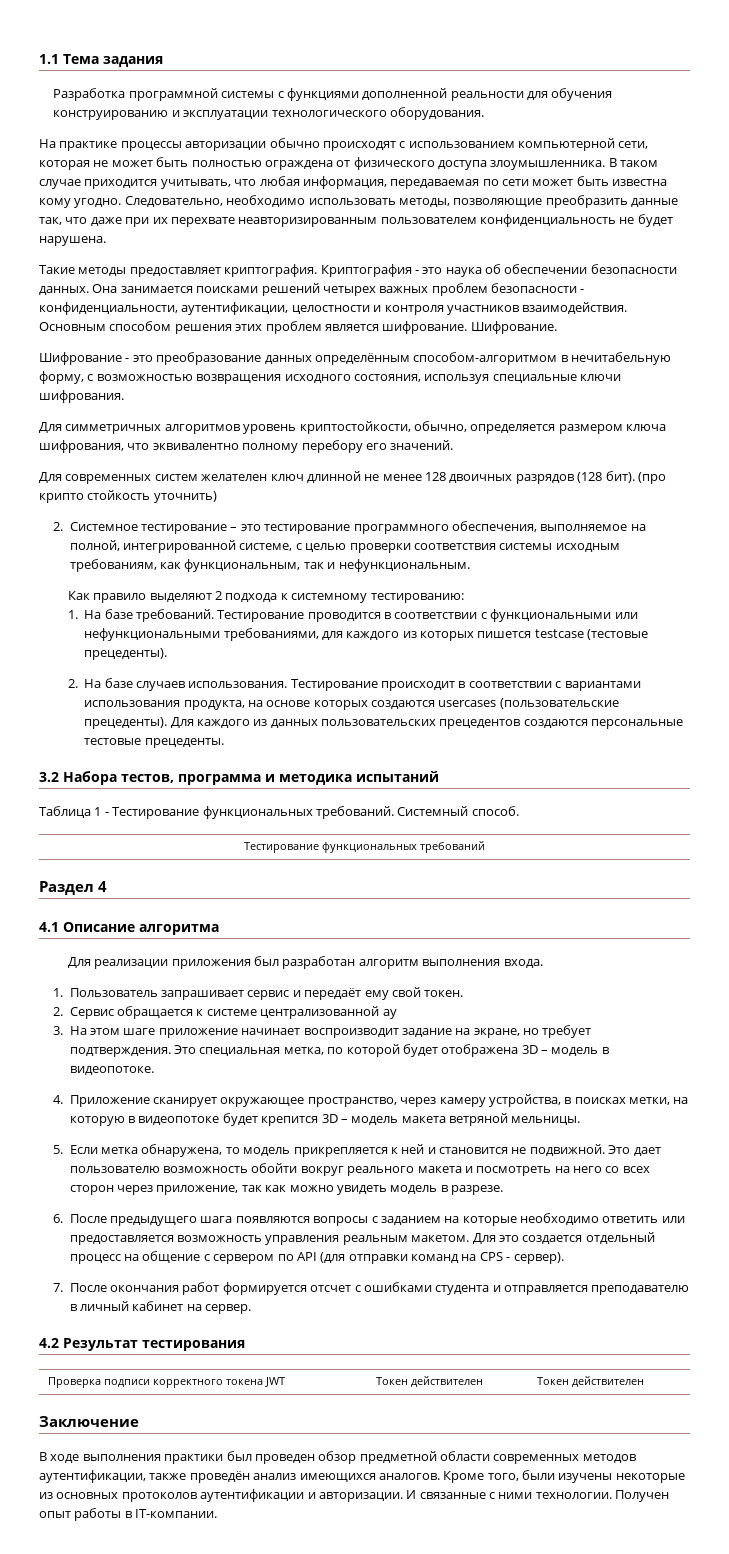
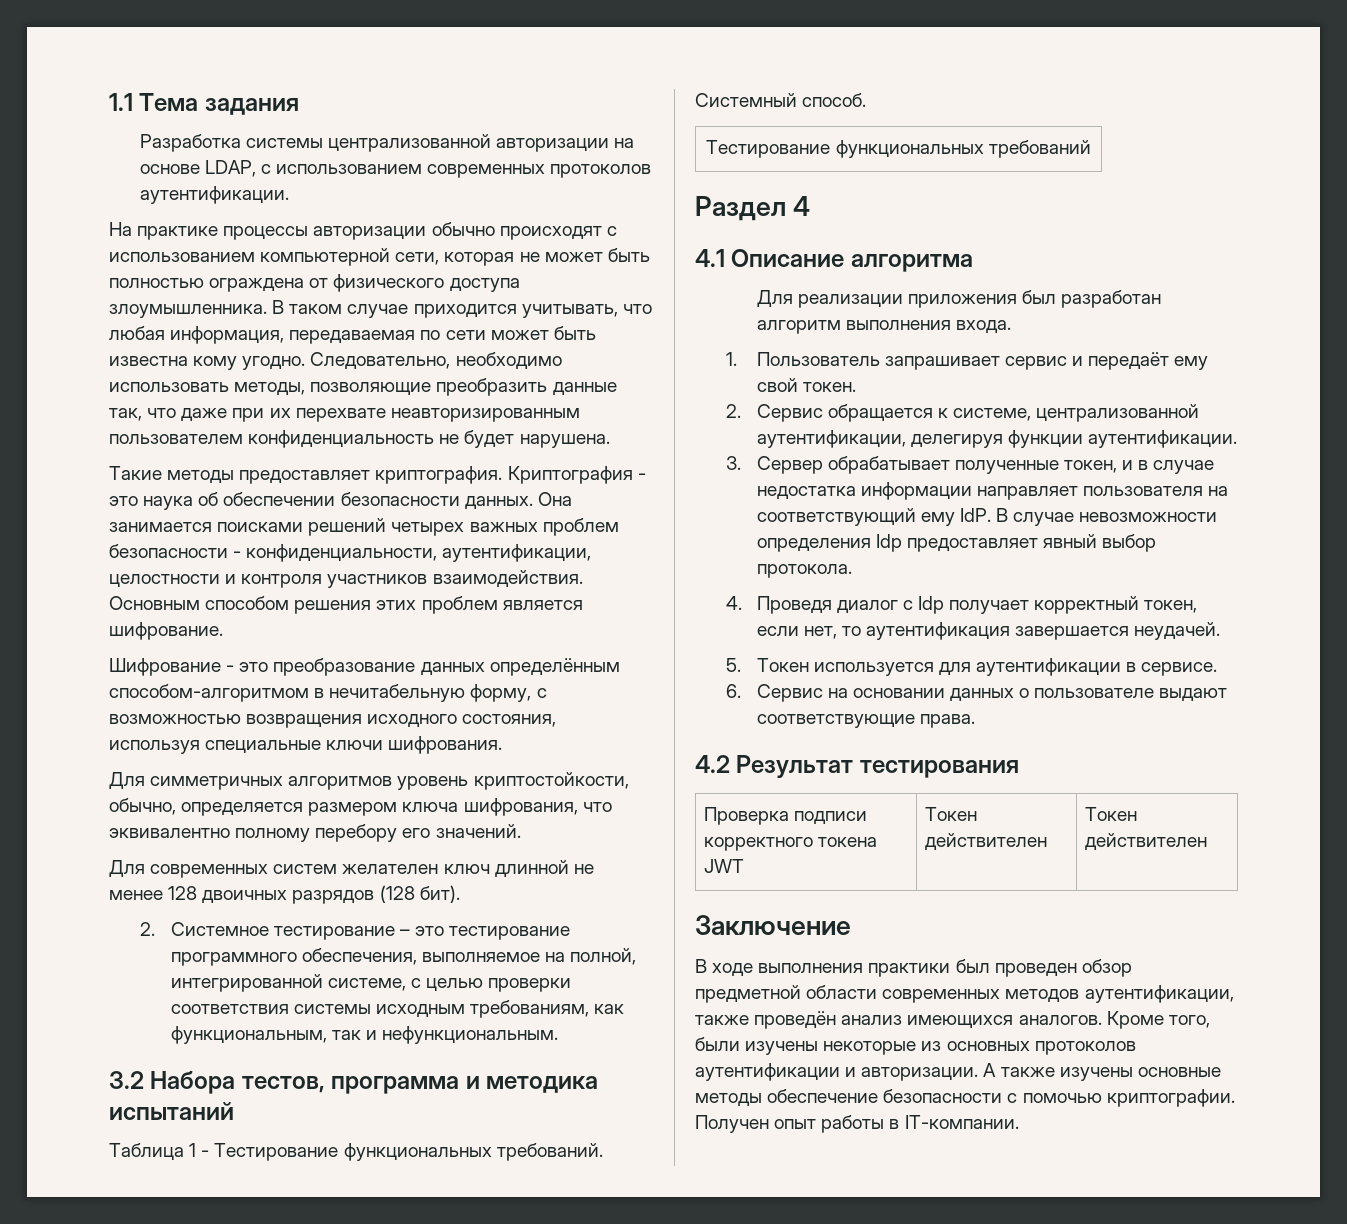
- Разработка программной системы с функциями дополненной реальности для обучения конструированию и эксплуатации технологического оборудования.
+ Разработка системы централизованной авторизации на основе LDAP, с использованием современных протоколов аутентификации.
- Шифрование.
- (про крипто стойкость уточнить)
- Как правило выделяют 2 подхода к системному тестированию:
- 1. На базе требований. Тестирование проводится в соответствии с функциональными или нефункциональными требованиями, для каждого из которых пишется testcase (тестовые прецеденты).
- 2. На базе случаев использования. Тестирование происходит в соответствии с вариантами использования продукта, на основе которых создаются usercases (пользовательские прецеденты). Для каждого из данных пользовательских прецедентов создаются персональные тестовые прецеденты.
- 2. Сервис обращается к системе централизованной ау
- 3. На этом шаге приложение начинает воспроизводит задание на экране, но требует подтверждения. Это специальная метка, по которой будет отображена 3D – модель в видеопотоке.
- 4. Приложение сканирует окружающее пространство, через камеру устройства, в поисках метки, на которую в видеопотоке будет крепится 3D – модель макета ветряной мельницы.
- 5. Если метка обнаружена, то модель прикрепляется к ней и становится не подвижной. Это дает пользователю возможность обойти вокруг реального макета и посмотреть на него со всех сторон через приложение, так как можно увидеть модель в разрезе.
- 6. После предыдущего шага появляются вопросы с заданием на которые необходимо ответить или предоставляется возможность управления реальным макетом. Для это создается отдельный процесс на общение с сервером по API (для отправки команд на CPS - сервер).
- 7. После окончания работ формируется отсчет с ошибками студента и отправляется преподавателю в личный кабинет на сервер.
+ 2. Сервис обращается к системе, централизованной аутентификации, делегируя функции аутентификации.
+ 3. Сервер обрабатывает полученные токен, и в случае недостатка информации направляет пользователя на соответствующий ему IdP. В случае невозможности определения Idp предоставляет явный выбор протокола.
+ 4. Проведя диалог с Idp получает корректный токен, если нет, то аутентификация завершается неудачей.
+ 5. Токен используется для аутентификации в сервисе.
+ 6. Сервис на основании данных о пользователе выдают соответствующие права.
- И связанные с ними технологии.
+ А также изучены основные методы обеспечение безопасности с помочью криптографии.

